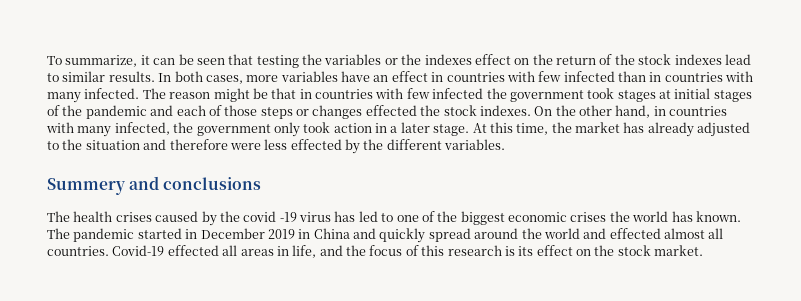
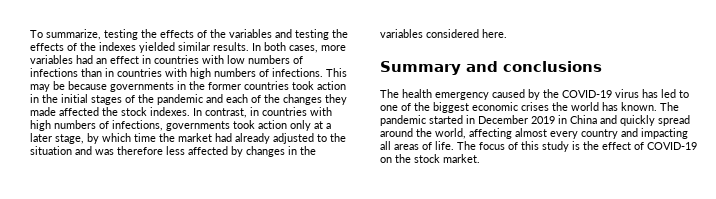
- To summarize, it can be seen that testing the variables or the indexes effect on the return of the stock indexes lead to similar results.
+ To summarize, testing the effects of the variables and testing the effects of the indexes yielded similar results.
- In both cases, more variables have an effect in countries with few infected than in countries with many infected. The reason might be that in countries with few infected the government took stages at initial stages of the pandemic and each of those steps or changes effected the stock indexes. On the other hand, in countries with many infected, the government only took action in a later stage. At this time, the market has already adjusted to the situation and therefore were less effected by the different variables.
- Summery and conclusions
+ In both cases, more variables had an effect in countries with low numbers of infections than in countries with high numbers of infections. This may be because governments in the former countries took action in the initial stages of the pandemic and each of the changes they made affected the stock indexes. In contrast, in countries with high numbers of infections, governments took action only at a later stage, by which time the market had already adjusted to the situation and was therefore less affected by changes in the variables considered here.
+ Summary and conclusions
- The health crises caused by the covid -19 virus has led to one of the biggest economic crises the world has known.
+ The health emergency caused by the COVID-19 virus has led to one of the biggest economic crises the world has known.
- The pandemic started in December 2019 in China and quickly spread around the world and effected almost all countries. Covid-19 effected all areas in life, and the focus of this research is its effect on the stock market.
+ The pandemic started in December 2019 in China and quickly spread around the world, affecting almost every country and impacting all areas of life. The focus of this study is the effect of COVID-19 on the stock market.

